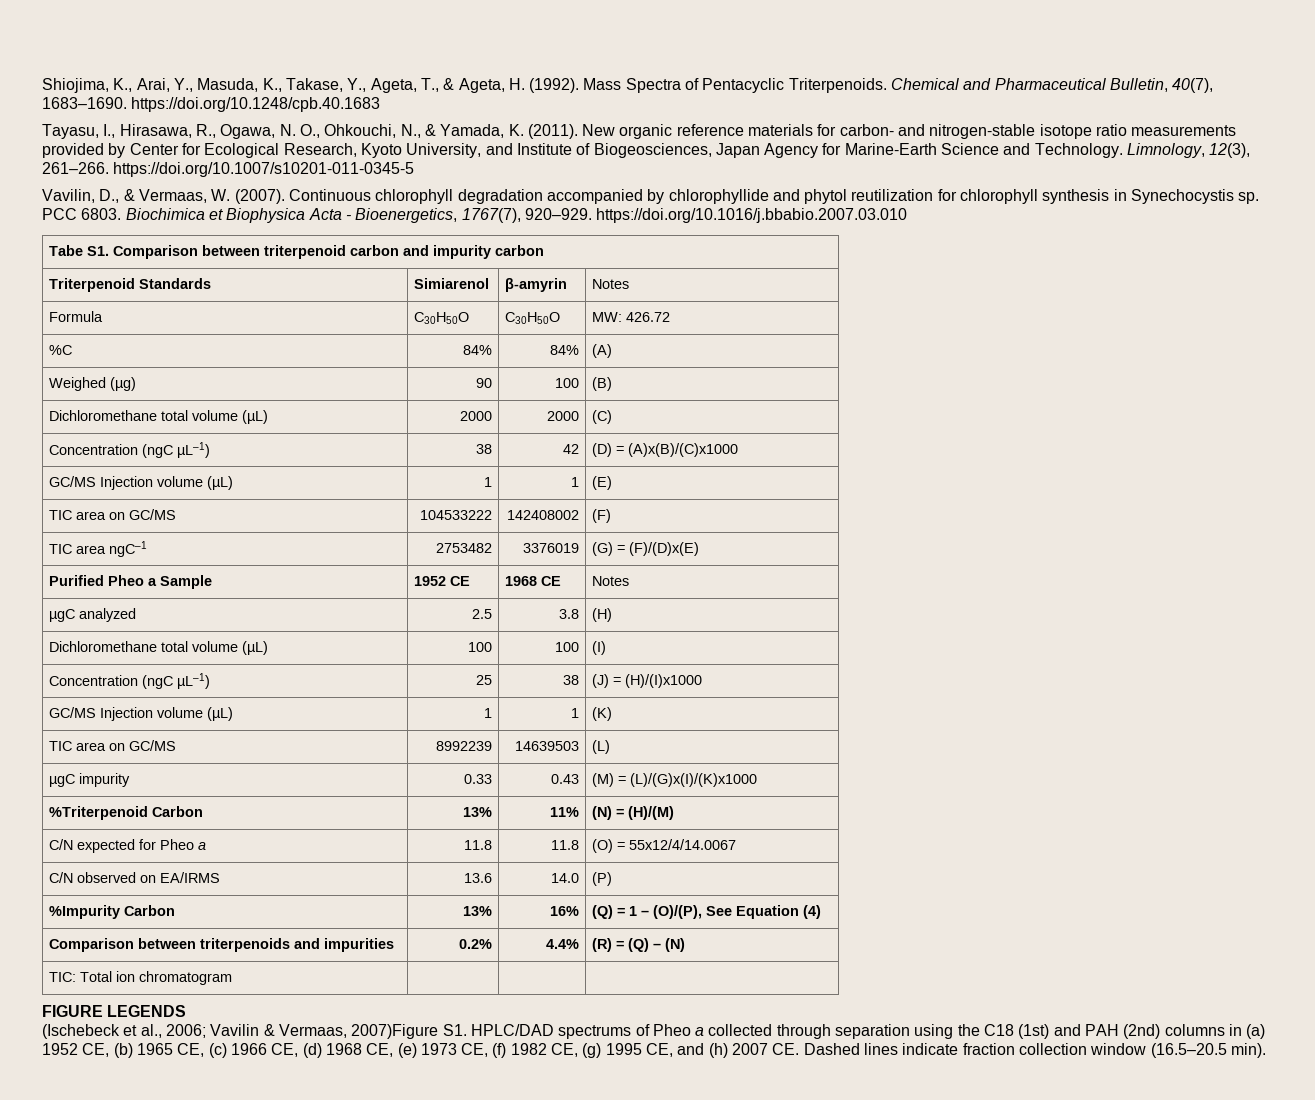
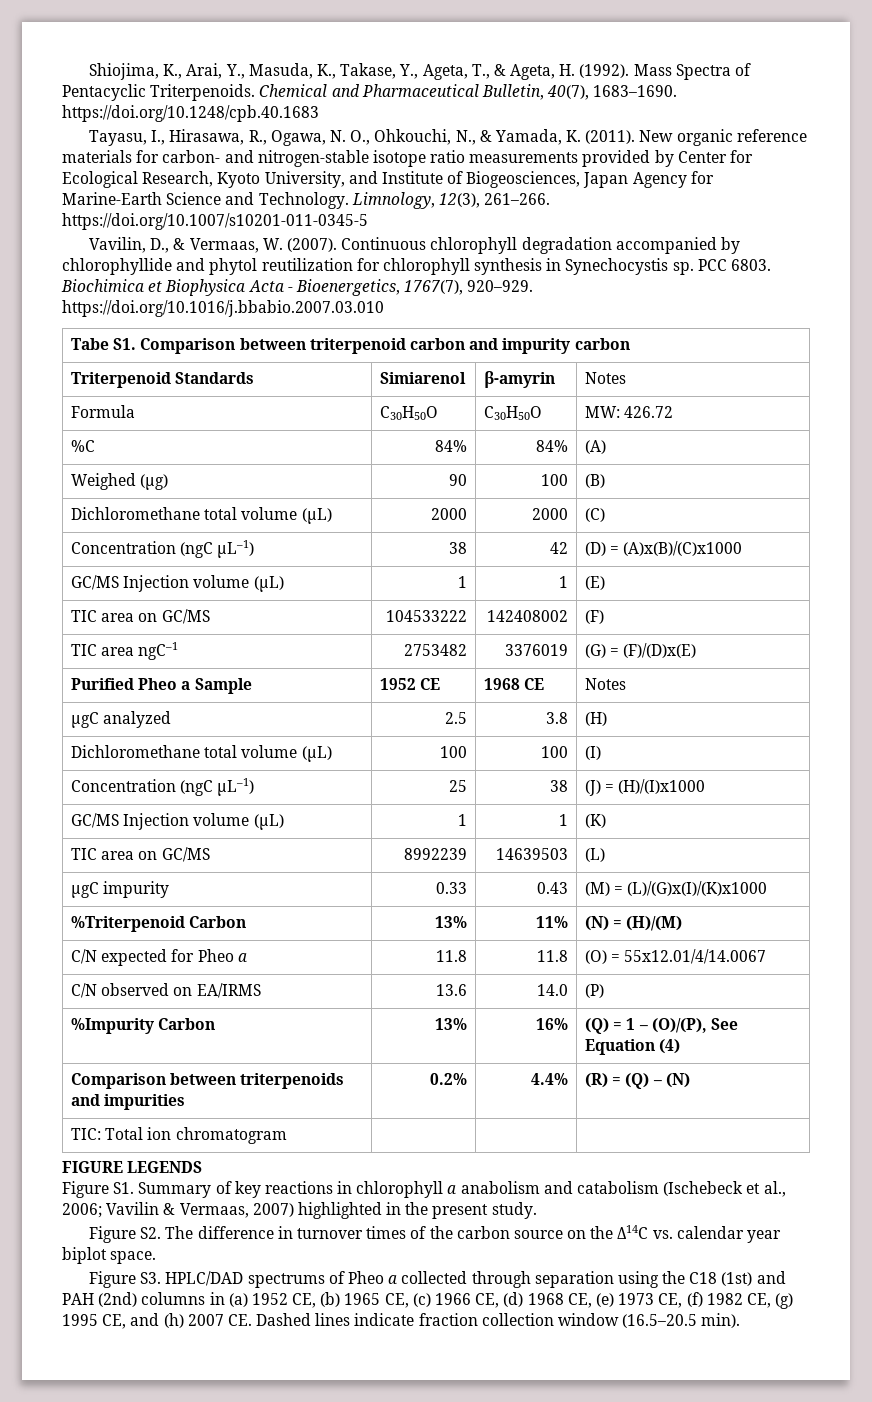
- C/N expected for Pheo a | 11.8 | 11.8 | (O) = 55x12/4/14.0067
+ C/N expected for Pheo a | 11.8 | 11.8 | (O) = 55x12.01/4/14.0067
- (Ischebeck et al., 2006; Vavilin & Vermaas, 2007)Figure S1. HPLC/DAD spectrums of Pheo a collected through separation using the C18 (1st) and PAH (2nd) columns in (a) 1952 CE, (b) 1965 CE, (c) 1966 CE, (d) 1968 CE, (e) 1973 CE, (f) 1982 CE, (g) 1995 CE, and (h) 2007 CE. Dashed lines indicate fraction collection window (16.5–20.5 min).
+ Figure S1. Summary of key reactions in chlorophyll a anabolism and catabolism (Ischebeck et al., 2006; Vavilin & Vermaas, 2007) highlighted in the present study.
+ Figure S2. The difference in turnover times of the carbon source on the Δ14C vs. calendar year biplot space.
+ Figure S3. HPLC/DAD spectrums of Pheo a collected through separation using the C18 (1st) and PAH (2nd) columns in (a) 1952 CE, (b) 1965 CE, (c) 1966 CE, (d) 1968 CE, (e) 1973 CE, (f) 1982 CE, (g) 1995 CE, and (h) 2007 CE. Dashed lines indicate fraction collection window (16.5–20.5 min).

